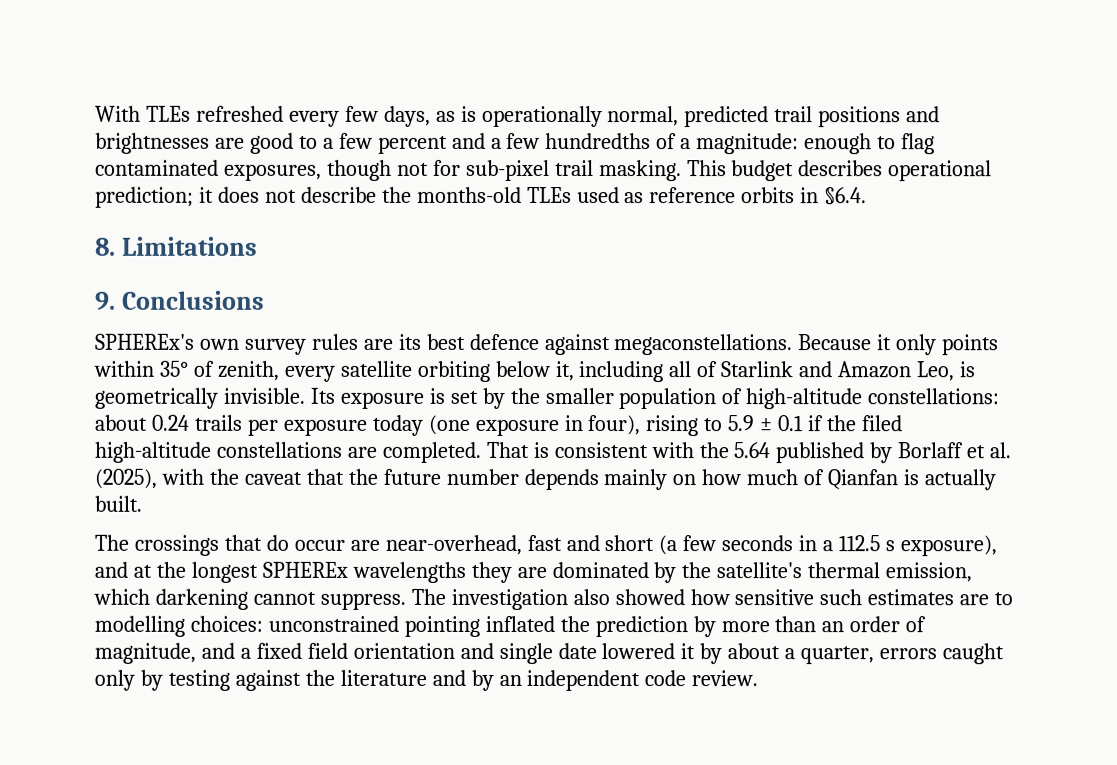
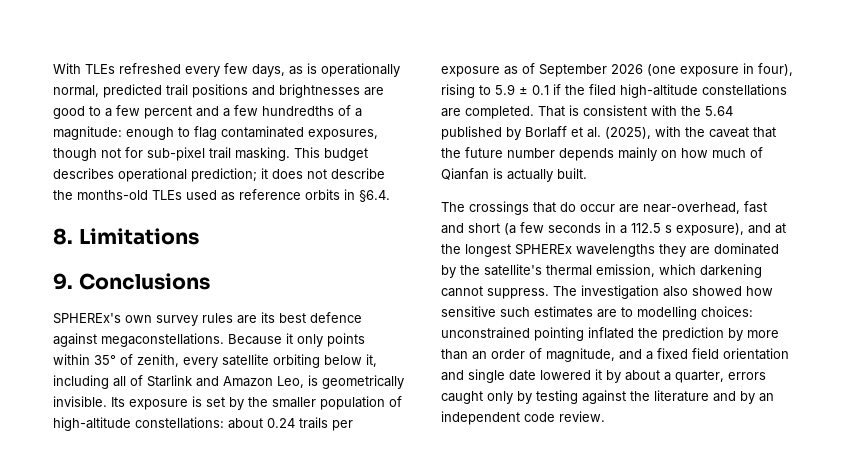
- Its exposure is set by the smaller population of high-altitude constellations: about 0.24 trails per exposure today (one exposure in four), rising to 5.9 ± 0.1 if the filed high-altitude constellations are completed.
+ Its exposure is set by the smaller population of high-altitude constellations: about 0.24 trails per exposure as of September 2026 (one exposure in four), rising to 5.9 ± 0.1 if the filed high-altitude constellations are completed.

